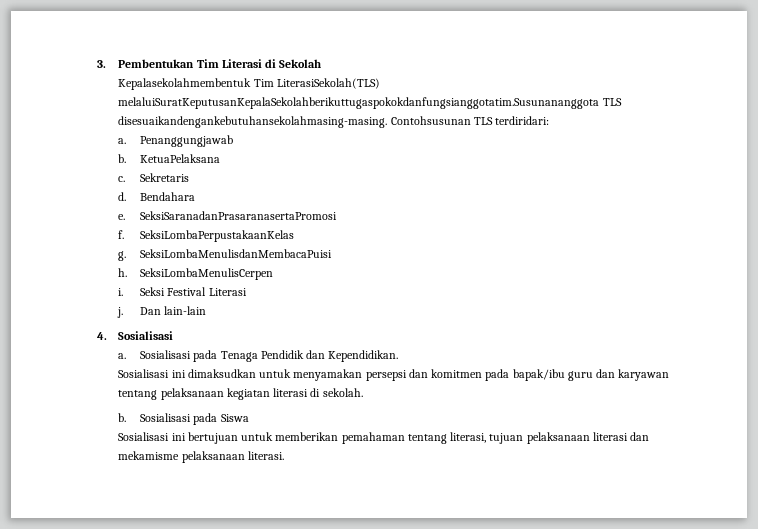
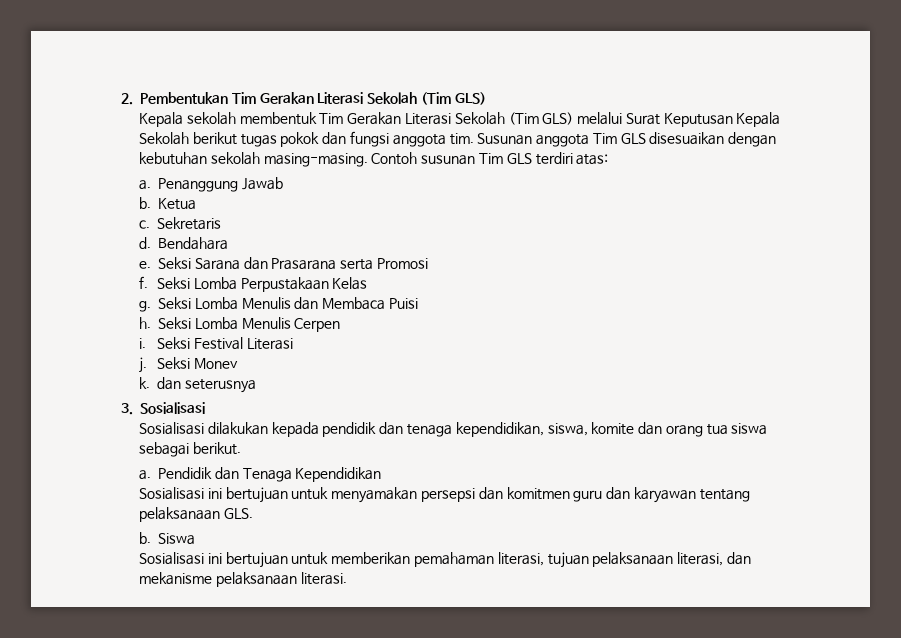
- 3. Pembentukan Tim Literasi di Sekolah
- Kepalasekolahmembentuk Tim LiterasiSekolah(TLS) melaluiSuratKeputusanKepalaSekolahberikuttugaspokokdanfungsianggotatim.Susunananggota TLS disesuaikandengankebutuhansekolahmasing-masing. Contohsusunan TLS terdiridari:
- a. Penanggungjawab
- b. KetuaPelaksana
+ 2. Pembentukan Tim Gerakan Literasi Sekolah (Tim GLS)
+ Kepala sekolah membentuk Tim Gerakan Literasi Sekolah (Tim GLS) melalui Surat Keputusan Kepala Sekolah berikut tugas pokok dan fungsi anggota tim. Susunan anggota Tim GLS disesuaikan dengan kebutuhan sekolah masing-masing. Contoh susunan Tim GLS terdiri atas:
+ a. Penanggung Jawab
+ b. Ketua
- SeksiSaranadanPrasaranasertaPromosi
- f. SeksiLombaPerpustakaanKelas
- g. SeksiLombaMenulisdanMembacaPuisi
- h. SeksiLombaMenulisCerpen
+ Seksi Sarana dan Prasarana serta Promosi
+ f. Seksi Lomba Perpustakaan Kelas
+ g. Seksi Lomba Menulis dan Membaca Puisi
+ h. Seksi Lomba Menulis Cerpen
- Dan lain-lain
- 4. Sosialisasi
- a. Sosialisasi pada Tenaga Pendidik dan Kependidikan.
- Sosialisasi ini dimaksudkan untuk menyamakan persepsi dan komitmen pada bapak/ibu guru dan karyawan tentang pelaksanaan kegiatan literasi di sekolah.
- b. Sosialisasi pada Siswa
+ Seksi Monev
+ k. dan seterusnya
+ 3. Sosialisasi
+ Sosialisasi dilakukan kepada pendidik dan tenaga kependidikan, siswa, komite dan orang tua siswa sebagai berikut.
+ a. Pendidik dan Tenaga Kependidikan
+ Sosialisasi ini bertujuan untuk menyamakan persepsi dan komitmen guru dan karyawan tentang pelaksanaan GLS.
+ b. Siswa
- Sosialisasi ini bertujuan untuk memberikan pemahaman tentang literasi, tujuan pelaksanaan literasi dan mekamisme pelaksanaan literasi.
+ Sosialisasi ini bertujuan untuk memberikan pemahaman literasi, tujuan pelaksanaan literasi, dan mekanisme pelaksanaan literasi.

